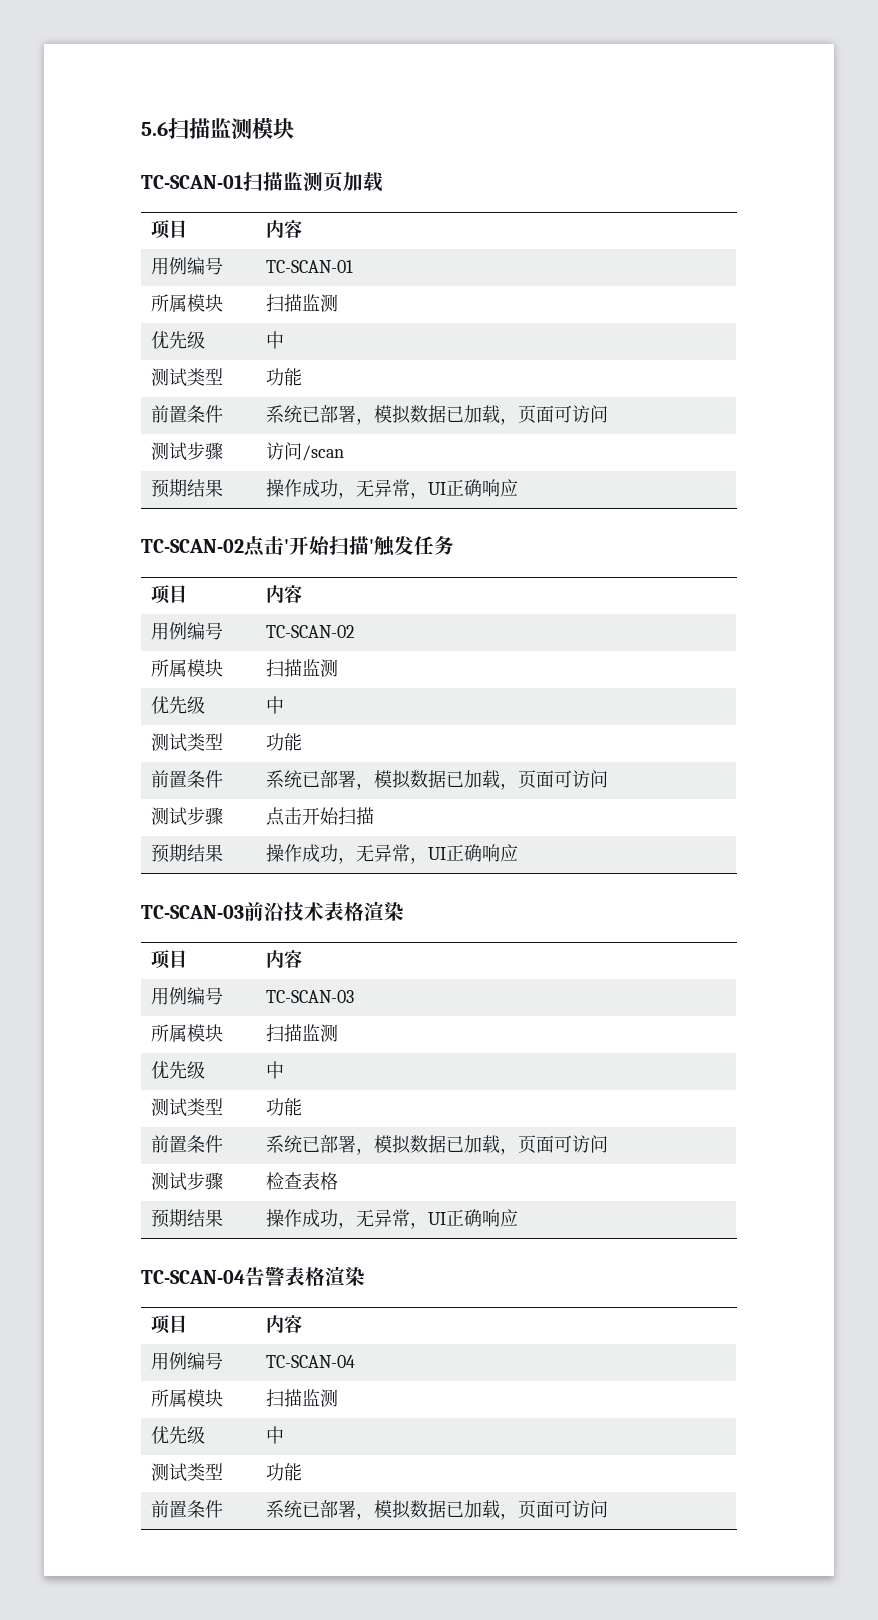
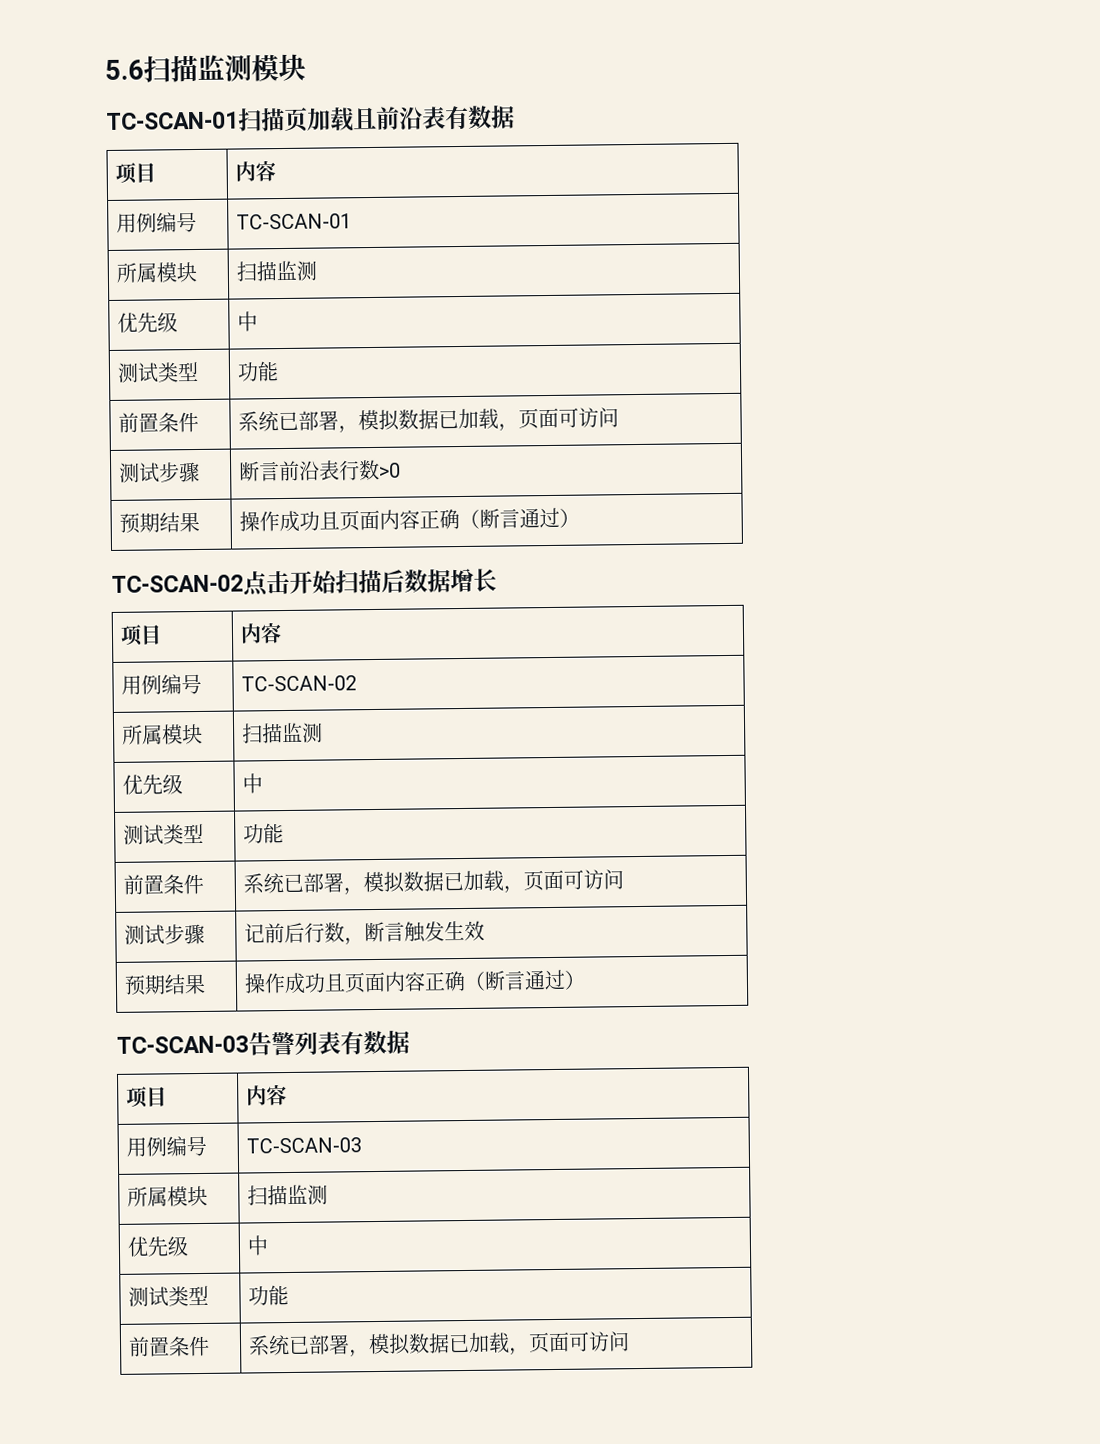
- TC-SCAN-01扫描监测页加载
+ TC-SCAN-01扫描页加载且前沿表有数据
- 测试步骤 | 访问/scan
- 预期结果 | 操作成功，无异常，UI正确响应
+ 测试步骤 | 断言前沿表行数>0
+ 预期结果 | 操作成功且页面内容正确（断言通过）
- TC-SCAN-02点击'开始扫描'触发任务
+ TC-SCAN-02点击开始扫描后数据增长
- 测试步骤 | 点击开始扫描
- 预期结果 | 操作成功，无异常，UI正确响应
- TC-SCAN-03前沿技术表格渲染
+ 测试步骤 | 记前后行数，断言触发生效
+ 预期结果 | 操作成功且页面内容正确（断言通过）
+ TC-SCAN-03告警列表有数据
- 测试步骤 | 检查表格
- 预期结果 | 操作成功，无异常，UI正确响应
- TC-SCAN-04告警表格渲染
- 项目 | 内容
- 用例编号 | TC-SCAN-04
- 所属模块 | 扫描监测
- 优先级 | 中
- 测试类型 | 功能
- 前置条件 | 系统已部署，模拟数据已加载，页面可访问

